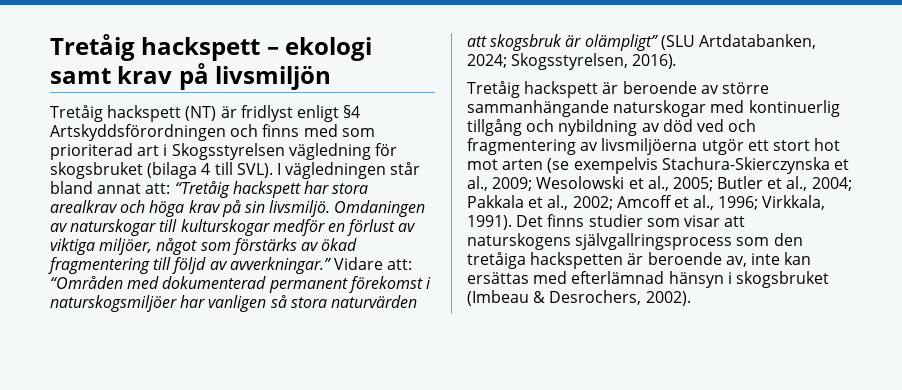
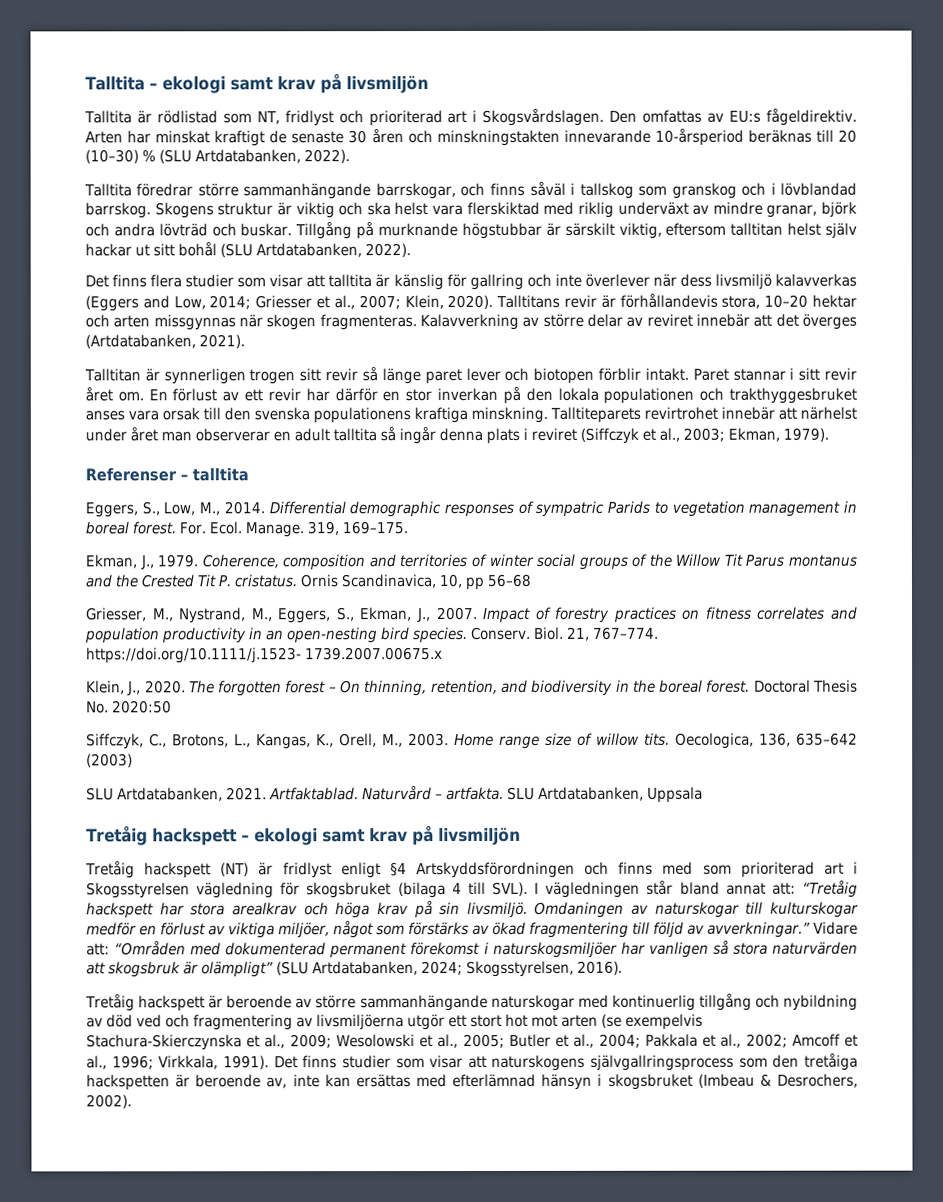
+ Talltita – ekologi samt krav på livsmiljön
+ Talltita är rödlistad som NT, fridlyst och prioriterad art i Skogsvårdslagen. Den omfattas av EU:s fågeldirektiv. Arten har minskat kraftigt de senaste 30 åren och minskningstakten innevarande 10-årsperiod beräknas till 20 (10–30) % (SLU Artdatabanken, 2022).
+ Talltita föredrar större sammanhängande barrskogar, och finns såväl i tallskog som granskog och i lövblandad barrskog. Skogens struktur är viktig och ska helst vara flerskiktad med riklig underväxt av mindre granar, björk och andra lövträd och buskar. Tillgång på murknande högstubbar är särskilt viktig, eftersom talltitan helst själv hackar ut sitt bohål (SLU Artdatabanken, 2022).
+ Det finns flera studier som visar att talltita är känslig för gallring och inte överlever när dess livsmiljö kalavverkas (Eggers and Low, 2014; Griesser et al., 2007; Klein, 2020). Talltitans revir är förhållandevis stora, 10–20 hektar och arten missgynnas när skogen fragmenteras. Kalavverkning av större delar av reviret innebär att det överges (Artdatabanken, 2021).
+ Talltitan är synnerligen trogen sitt revir så länge paret lever och biotopen förblir intakt. Paret stannar i sitt revir året om. En förlust av ett revir har därför en stor inverkan på den lokala populationen och trakthyggesbruket anses vara orsak till den svenska populationens kraftiga minskning. Talltiteparets revirtrohet innebär att närhelst under året man observerar en adult talltita så ingår denna plats i reviret (Siffczyk et al., 2003; Ekman, 1979).
+ Referenser – talltita
+ Eggers, S., Low, M., 2014. Differential demographic responses of sympatric Parids to vegetation management in boreal forest. For. Ecol. Manage. 319, 169–175.
+ Ekman, J., 1979. Coherence, composition and territories of winter social groups of the Willow Tit Parus montanus and the Crested Tit P. cristatus. Ornis Scandinavica, 10, pp 56–68
+ Griesser, M., Nystrand, M., Eggers, S., Ekman, J., 2007. Impact of forestry practices on fitness correlates and population productivity in an open-nesting bird species. Conserv. Biol. 21, 767–774. https://doi.org/10.1111/j.1523- 1739.2007.00675.x
+ Klein, J., 2020. The forgotten forest – On thinning, retention, and biodiversity in the boreal forest. Doctoral Thesis No. 2020:50
+ Siffczyk, C., Brotons, L., Kangas, K., Orell, M., 2003. Home range size of willow tits. Oecologica, 136, 635–642 (2003)
+ SLU Artdatabanken, 2021. Artfaktablad. Naturvård – artfakta. SLU Artdatabanken, Uppsala

